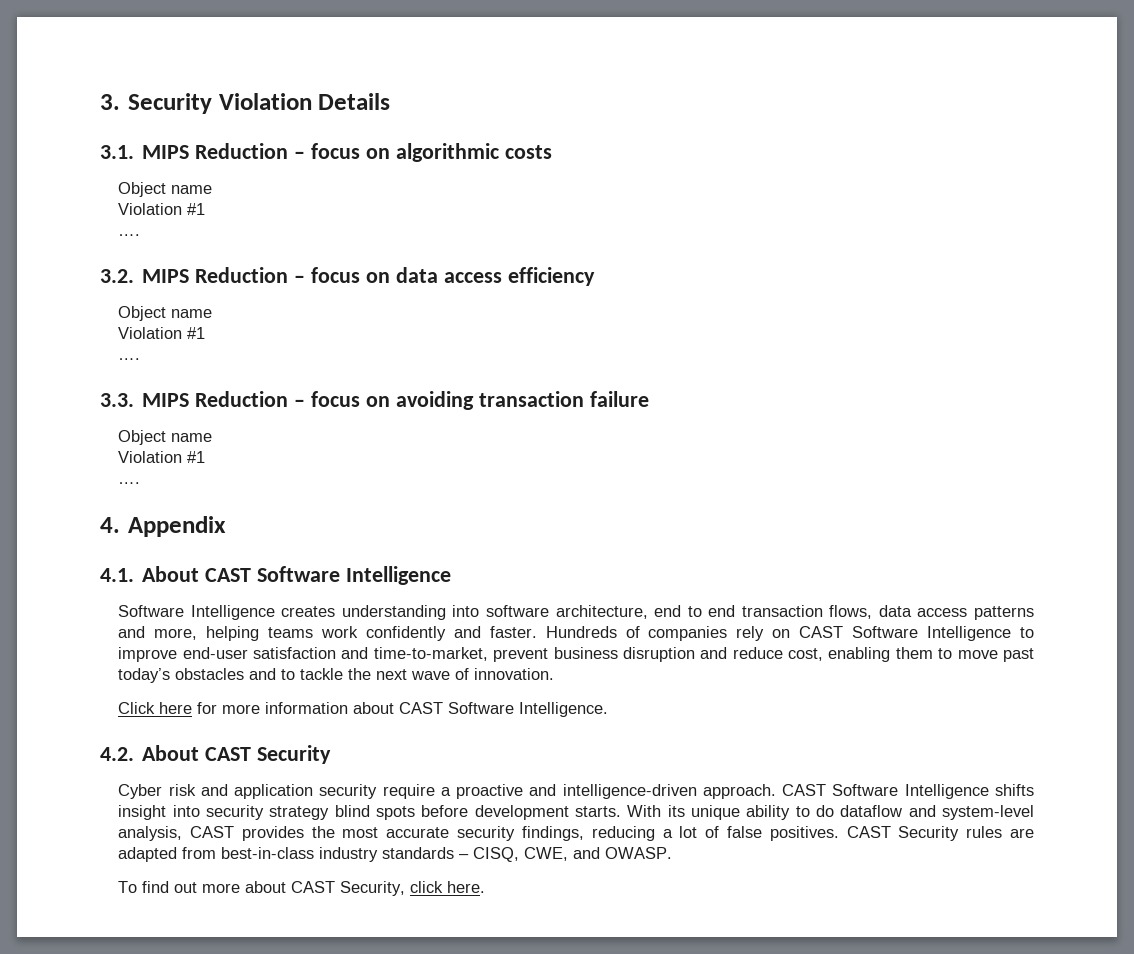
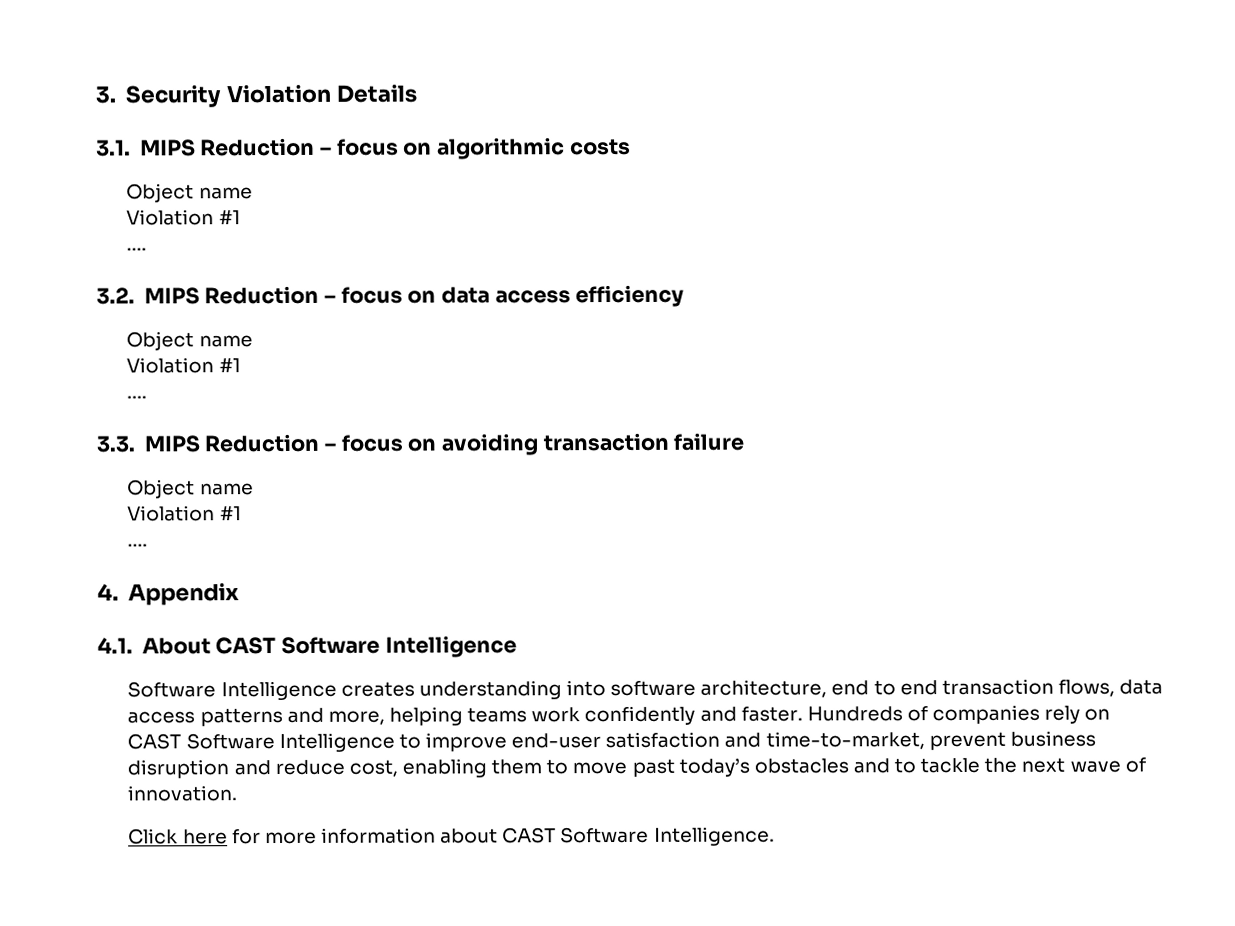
- 4.2. About CAST Security
- Cyber risk and application security require a proactive and intelligence-driven approach. CAST Software Intelligence shifts insight into security strategy blind spots before development starts. With its unique ability to do dataflow and system-level analysis, CAST provides the most accurate security findings, reducing a lot of false positives. CAST Security rules are adapted from best-in-class industry standards – CISQ, CWE, and OWASP.
- To find out more about CAST Security, click here.

